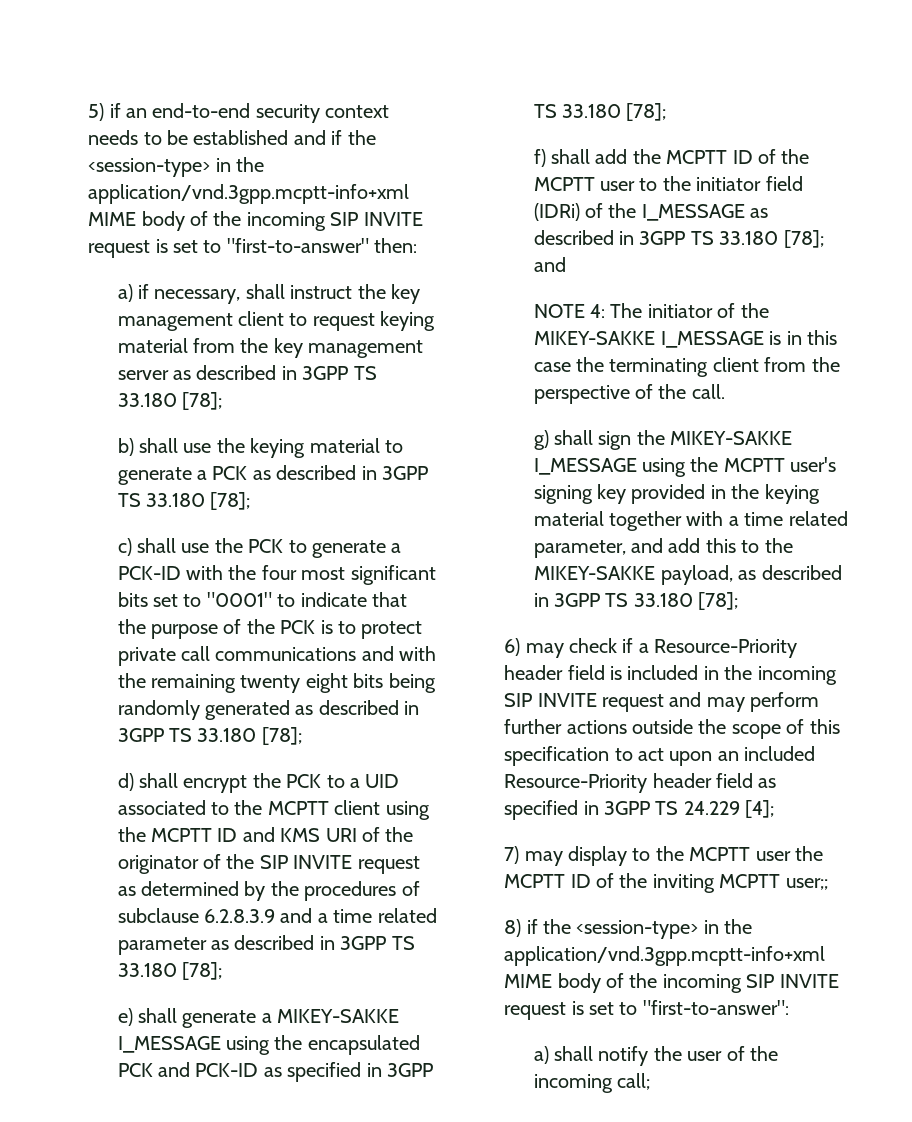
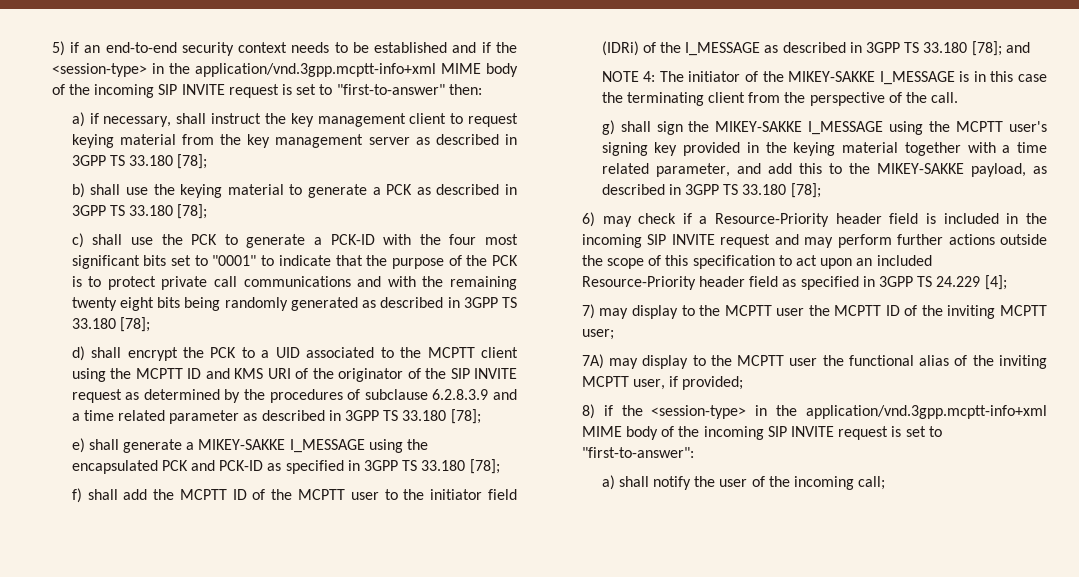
- 7) may display to the MCPTT user the MCPTT ID of the inviting MCPTT user;;
+ 7) may display to the MCPTT user the MCPTT ID of the inviting MCPTT user;
+ 7A) may display to the MCPTT user the functional alias of the inviting MCPTT user, if provided;

